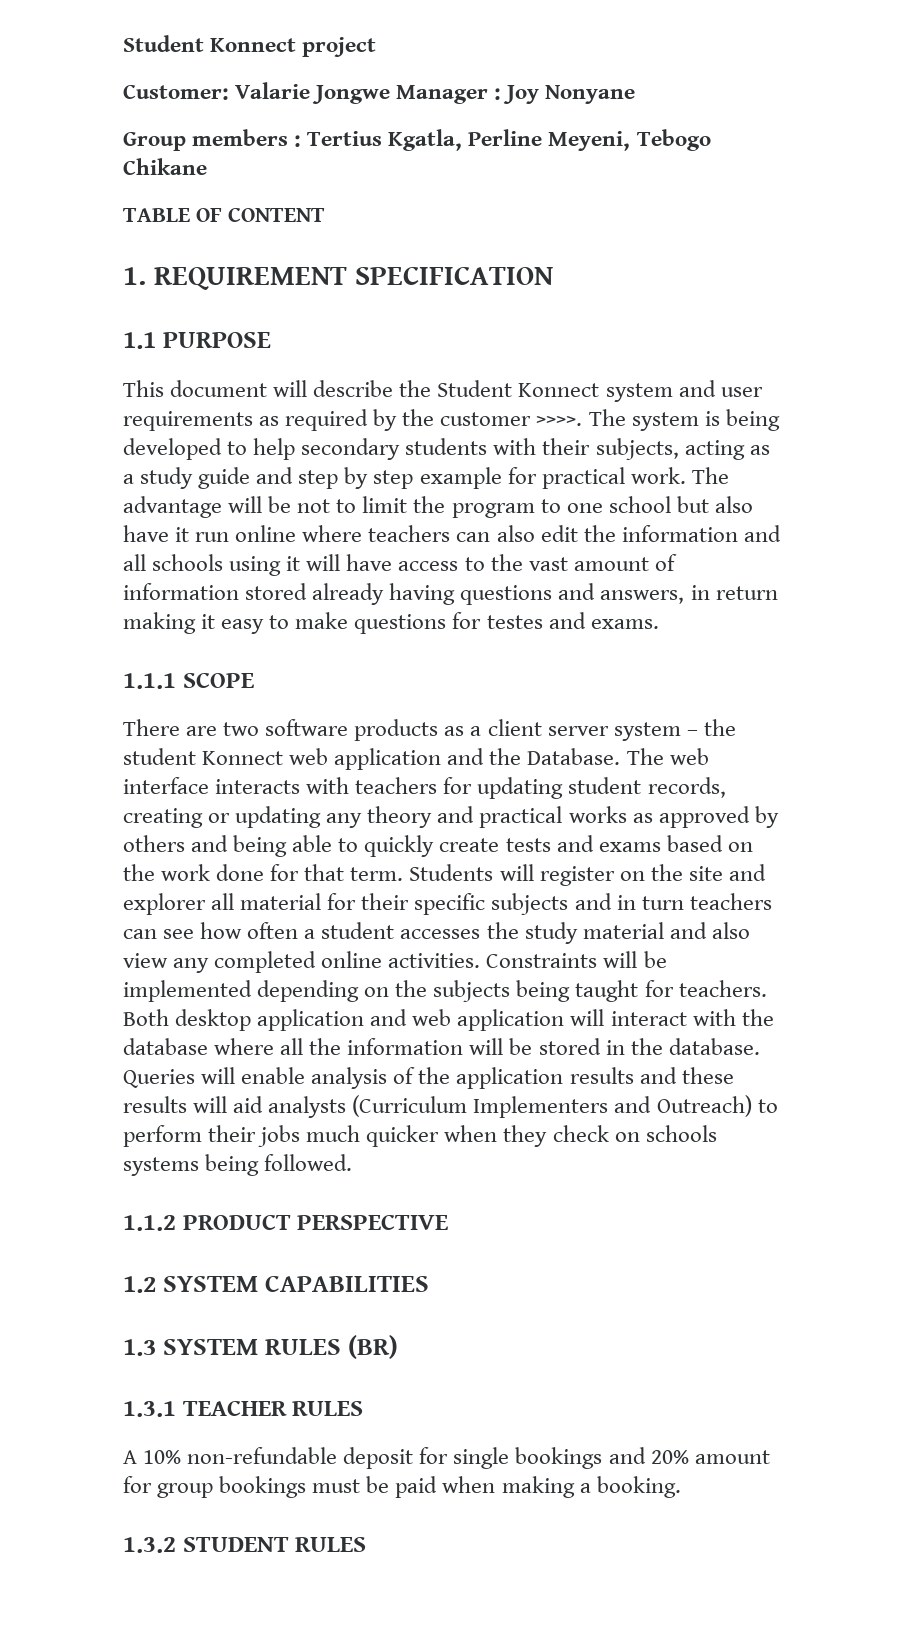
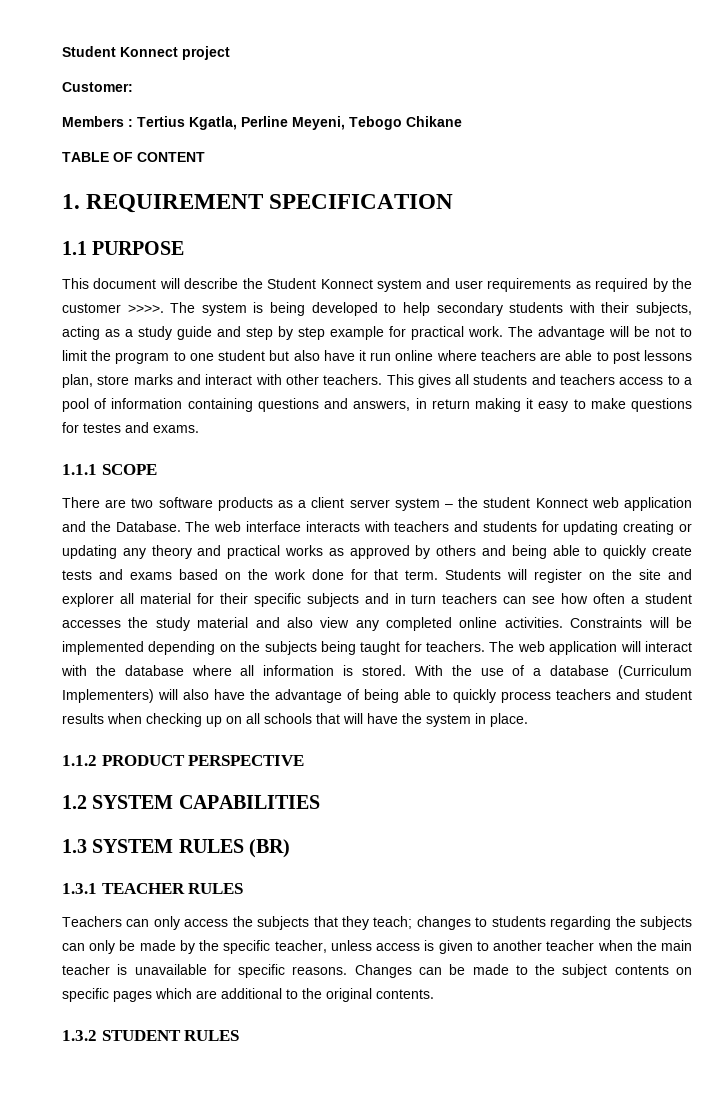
- Customer: Valarie Jongwe Manager : Joy Nonyane
- Group members : Tertius Kgatla, Perline Meyeni, Tebogo Chikane
+ Customer:
+ Members : Tertius Kgatla, Perline Meyeni, Tebogo Chikane
- The advantage will be not to limit the program to one school but also have it run online where teachers can also edit the information and all schools using it will have access to the vast amount of information stored already having questions and answers, in return making it easy to make questions for testes and exams.
+ The advantage will be not to limit the program to one student but also have it run online where teachers are able to post lessons plan, store marks and interact with other teachers. This gives all students and teachers access to a pool of information containing questions and answers, in return making it easy to make questions for testes and exams.
- The web interface interacts with teachers for updating student records, creating or updating any theory and practical works as approved by others and being able to quickly create tests and exams based on the work done for that term.
+ The web interface interacts with teachers and students for updating creating or updating any theory and practical works as approved by others and being able to quickly create tests and exams based on the work done for that term.
- Both desktop application and web application will interact with the database where all the information will be stored in the database. Queries will enable analysis of the application results and these results will aid analysts (Curriculum Implementers and Outreach) to perform their jobs much quicker when they check on schools systems being followed.
+ The web application will interact with the database where all information is stored. With the use of a database (Curriculum Implementers) will also have the advantage of being able to quickly process teachers and student results when checking up on all schools that will have the system in place.
- A 10% non-refundable deposit for single bookings and 20% amount for group bookings must be paid when making a booking.
+ Teachers can only access the subjects that they teach; changes to students regarding the subjects can only be made by the specific teacher, unless access is given to another teacher when the main teacher is unavailable for specific reasons. Changes can be made to the subject contents on specific pages which are additional to the original contents.

